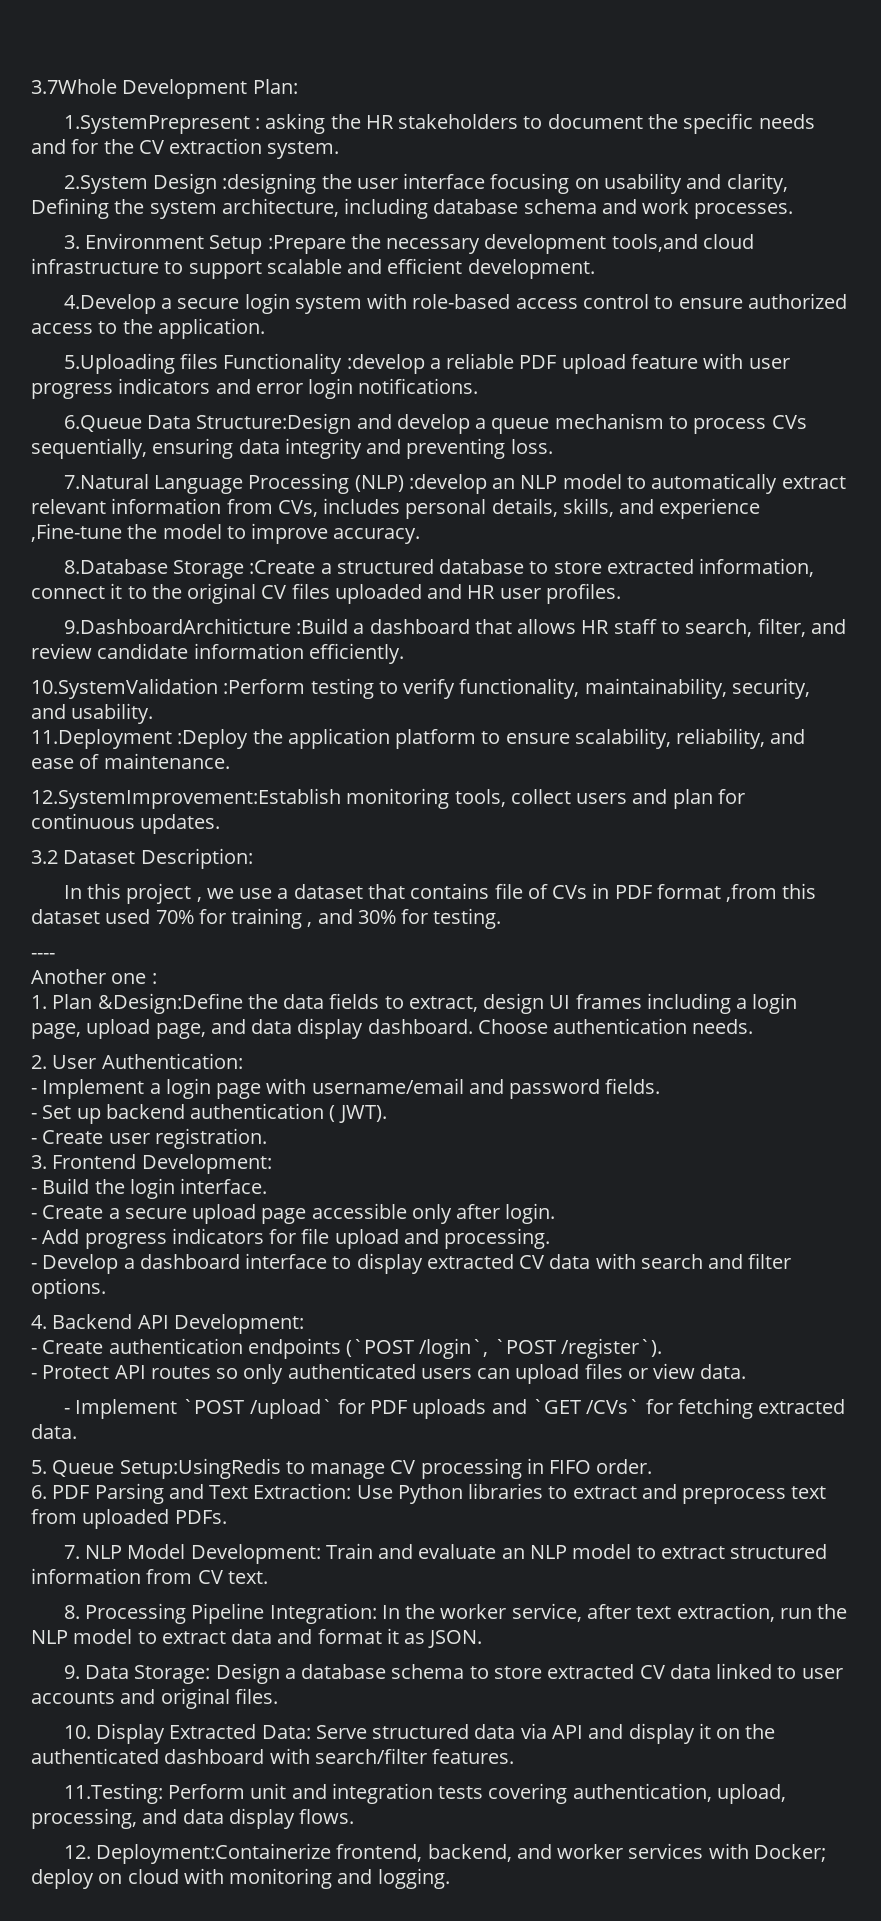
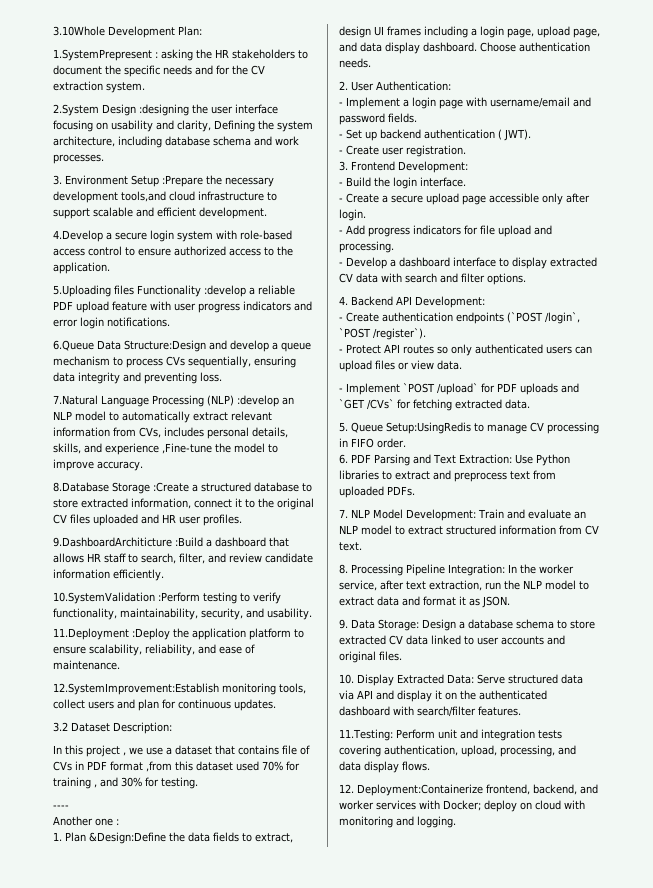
- 3.7Whole Development Plan:
+ 3.10Whole Development Plan:

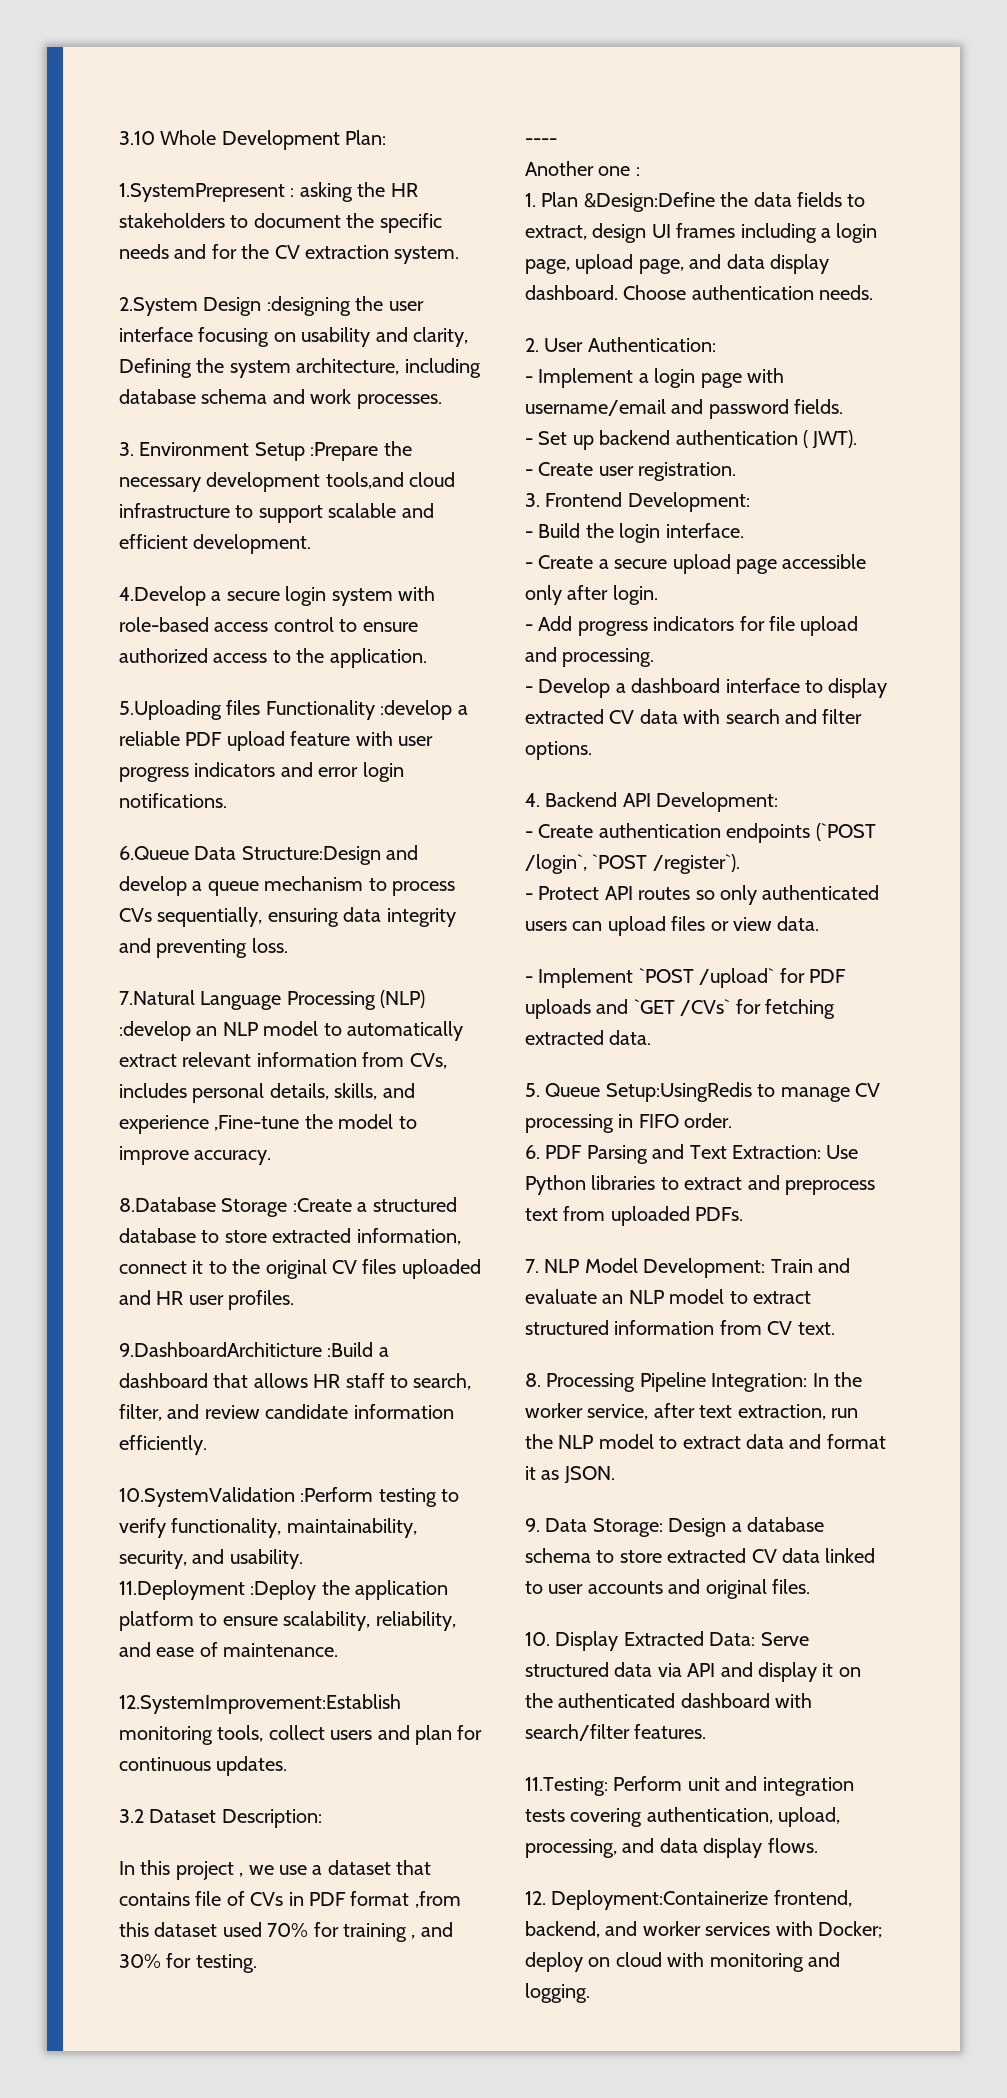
- 3.10Whole Development Plan:
+ 3.10 Whole Development Plan:

